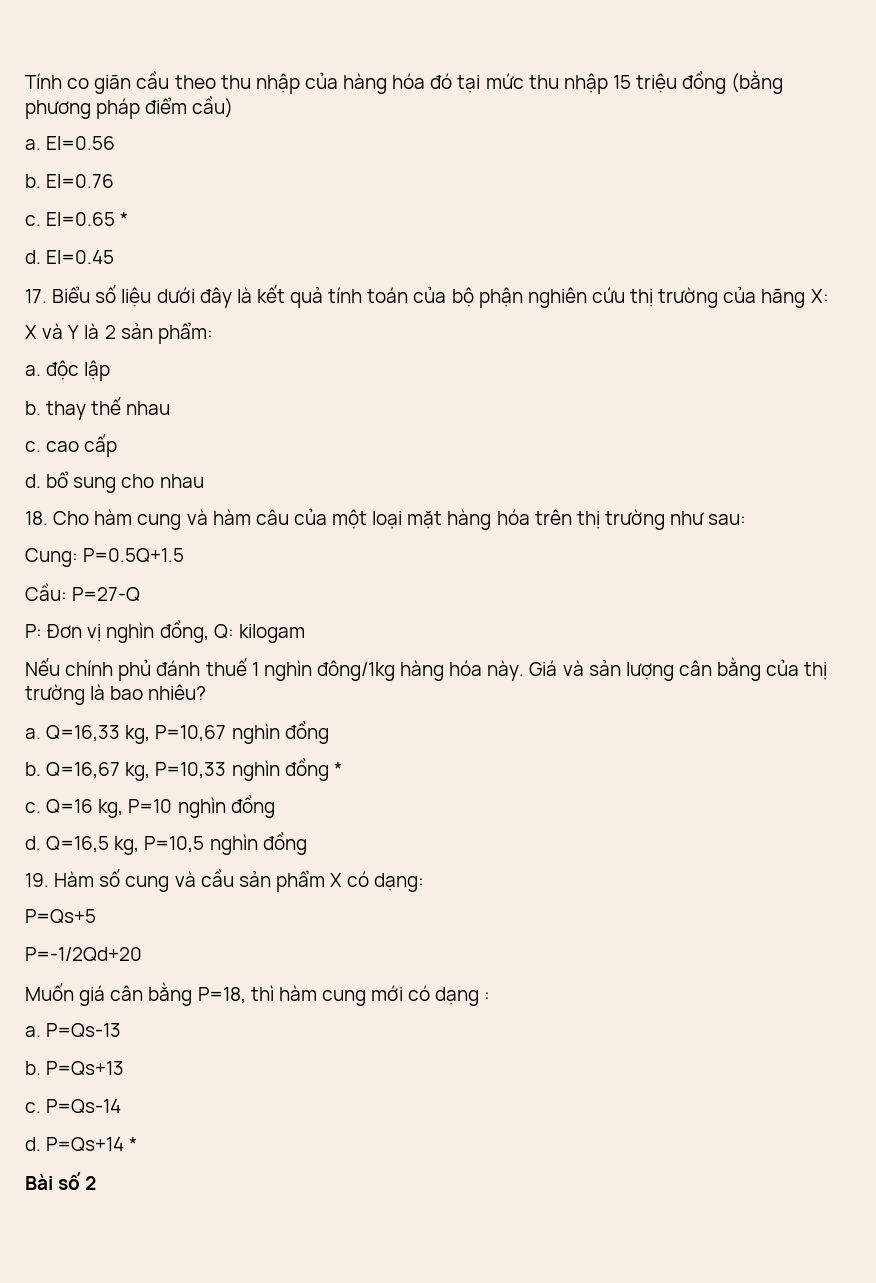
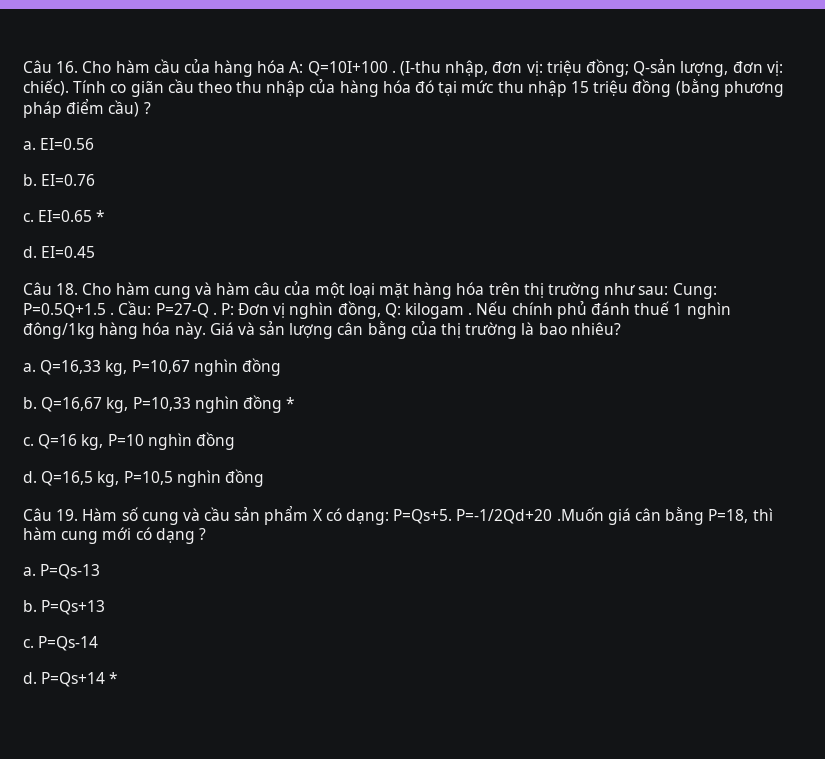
+ Câu 16. Cho hàm cầu của hàng hóa A: Q=10I+100 . (I-thu nhập, đơn vị: triệu đồng; Q-sản lượng, đơn vị: chiếc).
- Tính co giãn cầu theo thu nhập của hàng hóa đó tại mức thu nhập 15 triệu đồng (bằng phương pháp điểm cầu)
+ Tính co giãn cầu theo thu nhập của hàng hóa đó tại mức thu nhập 15 triệu đồng (bằng phương pháp điểm cầu) ?
- 17. Biểu số liệu dưới đây là kết quả tính toán của bộ phận nghiên cứu thị trường của hãng X:
- X và Y là 2 sản phẩm:
- a. độc lập
- b. thay thế nhau
- c. cao cấp
- d. bổ sung cho nhau
- 18. Cho hàm cung và hàm câu của một loại mặt hàng hóa trên thị trường như sau:
- Cung: P=0.5Q+1.5
- Cầu: P=27-Q
- P: Đơn vị nghìn đồng, Q: kilogam
- Nếu chính phủ đánh thuế 1 nghìn đông/1kg hàng hóa này.
+ Câu 18. Cho hàm cung và hàm câu của một loại mặt hàng hóa trên thị trường như sau: Cung: P=0.5Q+1.5 . Cầu: P=27-Q . P: Đơn vị nghìn đồng, Q: kilogam . Nếu chính phủ đánh thuế 1 nghìn đông/1kg hàng hóa này.
- 19. Hàm số cung và cầu sản phẩm X có dạng:
- P=Qs+5
- P=-1/2Qd+20
- Muốn giá cân bằng P=18, thì hàm cung mới có dạng :
+ Câu 19. Hàm số cung và cầu sản phẩm X có dạng: P=Qs+5. P=-1/2Qd+20 .Muốn giá cân bằng P=18, thì hàm cung mới có dạng ?
- Bài số 2

